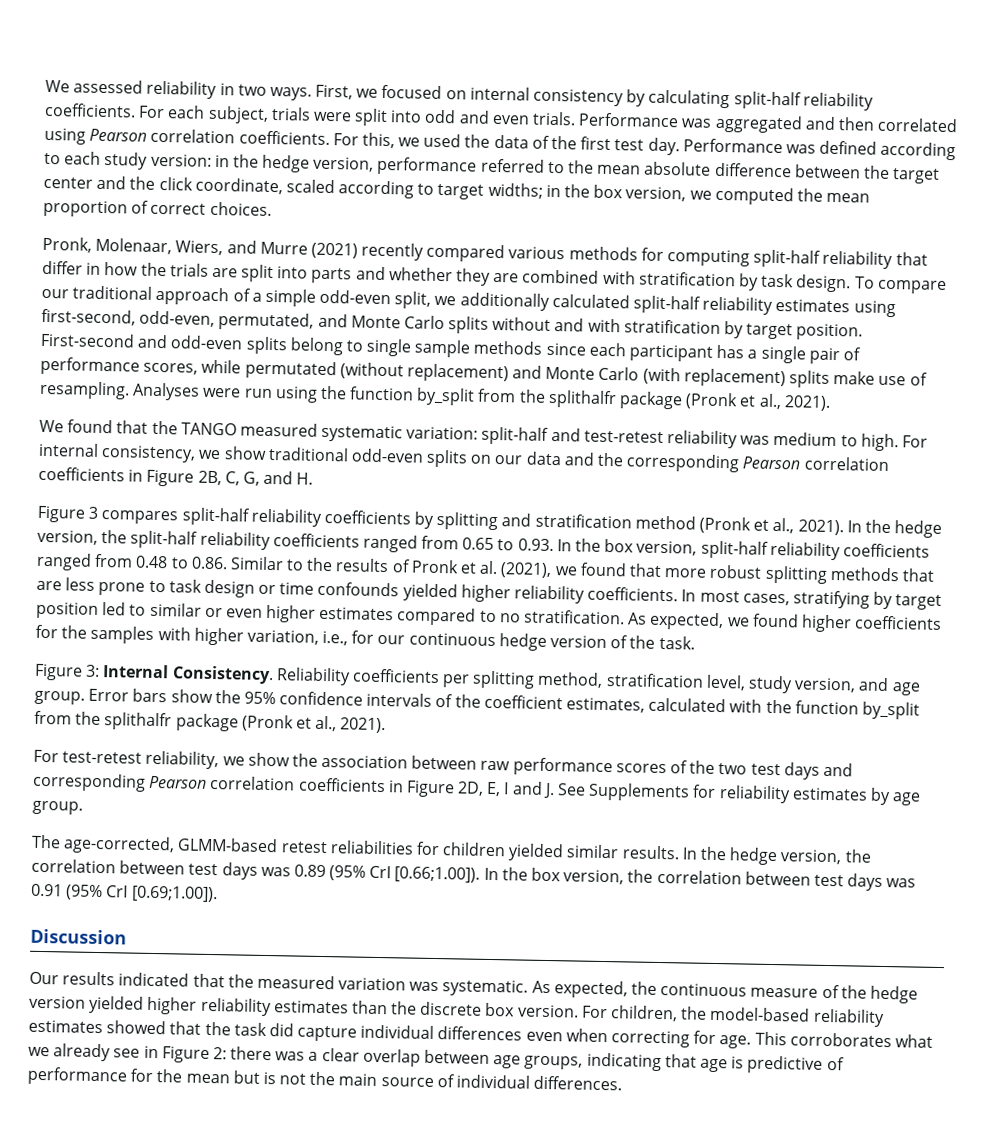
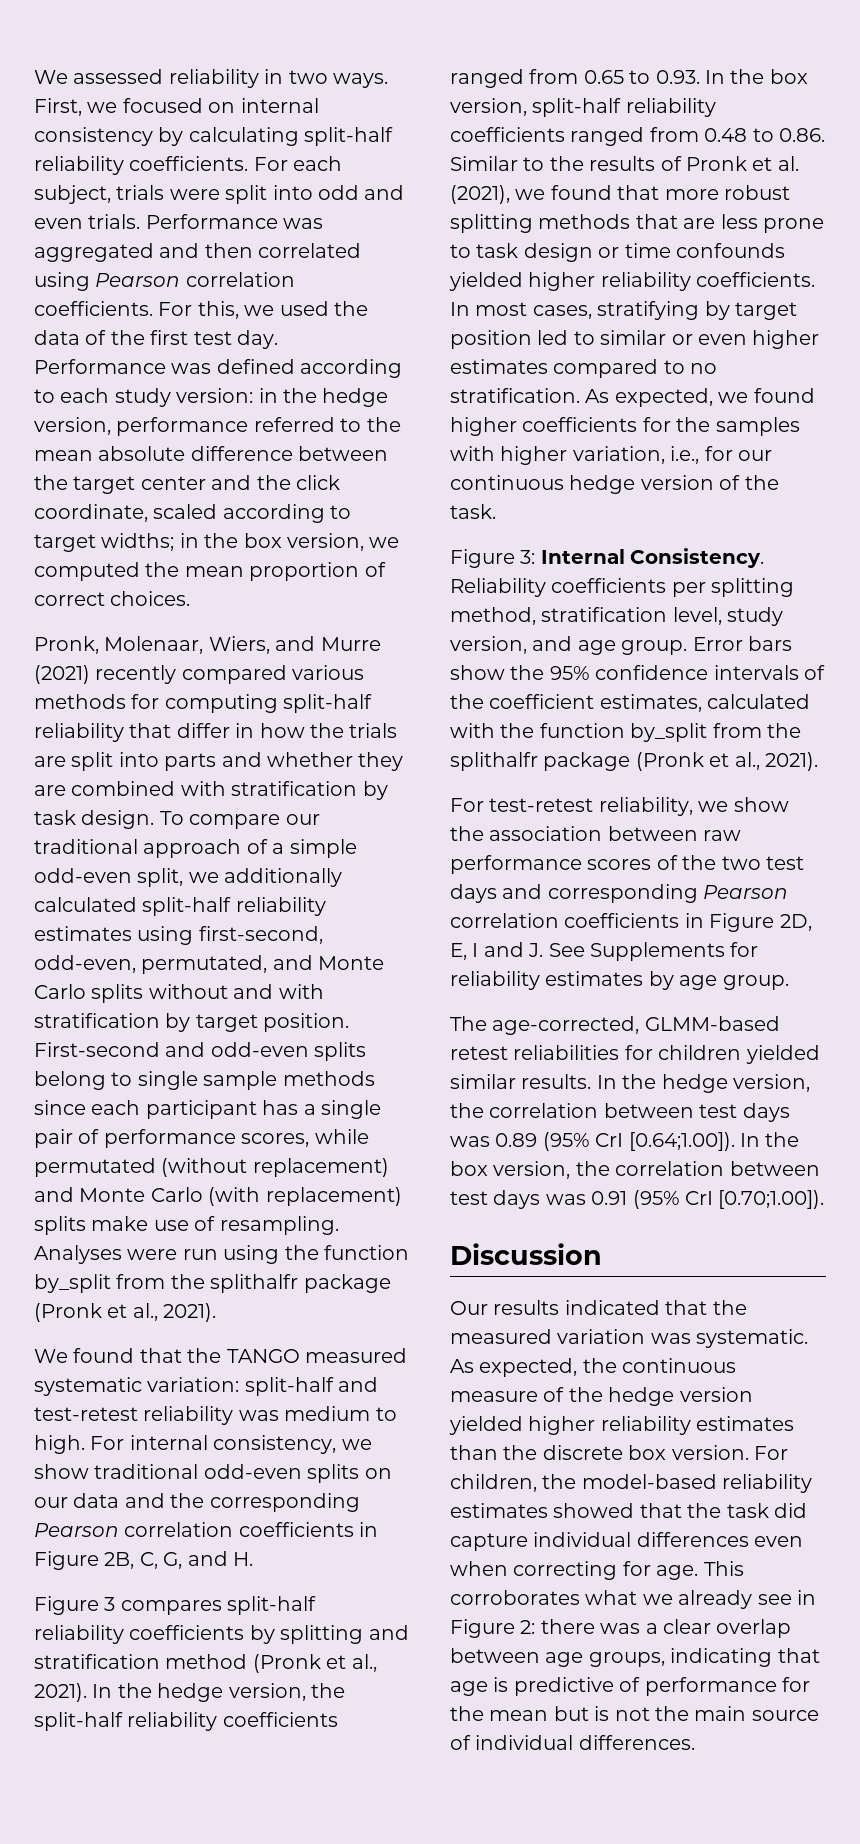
- In the hedge version, the correlation between test days was 0.89 (95% CrI [0.66;1.00]). In the box version, the correlation between test days was 0.91 (95% CrI [0.69;1.00]).
+ In the hedge version, the correlation between test days was 0.89 (95% CrI [0.64;1.00]). In the box version, the correlation between test days was 0.91 (95% CrI [0.70;1.00]).

